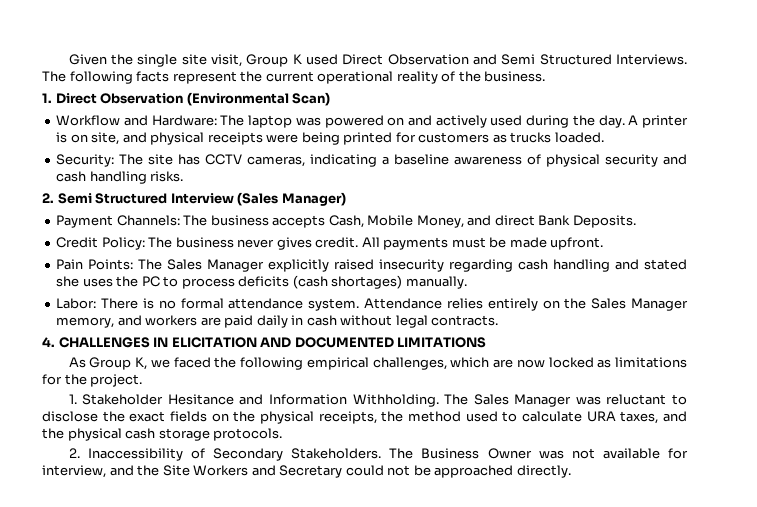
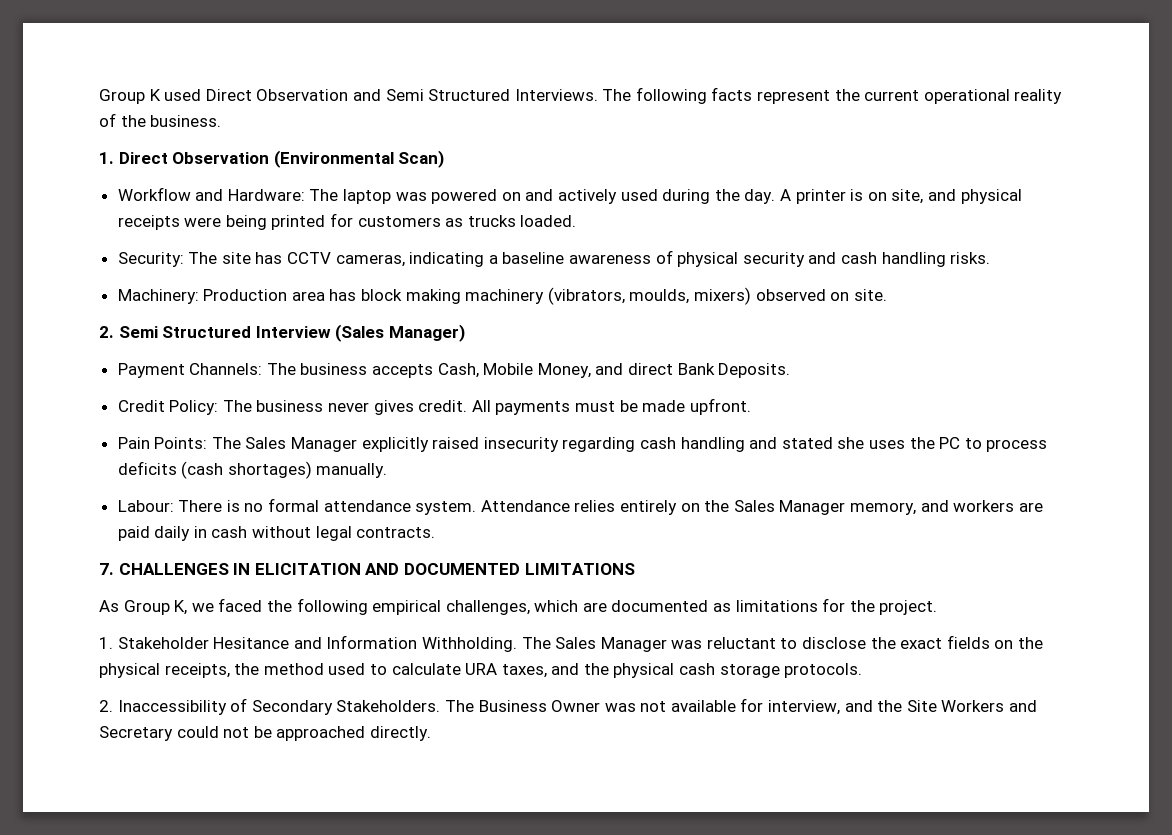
- Given the single site visit, Group K used Direct Observation and Semi Structured Interviews.
+ Group K used Direct Observation and Semi Structured Interviews.
+ Machinery: Production area has block making machinery (vibrators, moulds, mixers) observed on site.
- Labor: There is no formal attendance system.
+ Labour: There is no formal attendance system.
- 4. CHALLENGES IN ELICITATION AND DOCUMENTED LIMITATIONS
+ 7. CHALLENGES IN ELICITATION AND DOCUMENTED LIMITATIONS
- As Group K, we faced the following empirical challenges, which are now locked as limitations for the project.
+ As Group K, we faced the following empirical challenges, which are documented as limitations for the project.

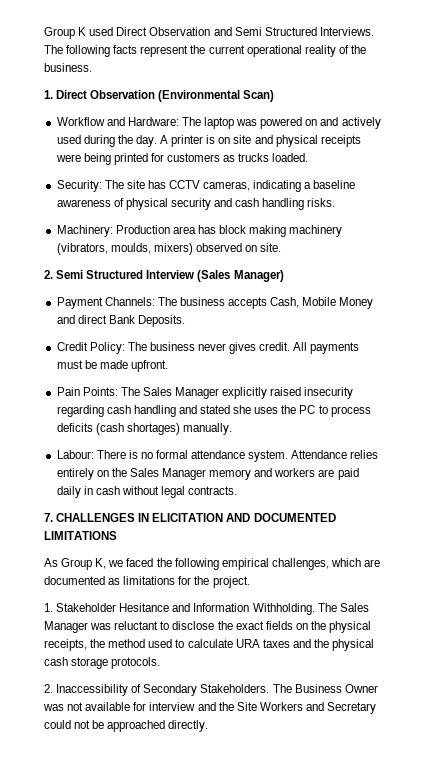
- A printer is on site, and physical receipts were being printed for customers as trucks loaded.
+ A printer is on site and physical receipts were being printed for customers as trucks loaded.
- Payment Channels: The business accepts Cash, Mobile Money, and direct Bank Deposits.
+ Payment Channels: The business accepts Cash, Mobile Money and direct Bank Deposits.
- Attendance relies entirely on the Sales Manager memory, and workers are paid daily in cash without legal contracts.
+ Attendance relies entirely on the Sales Manager memory and workers are paid daily in cash without legal contracts.
- The Sales Manager was reluctant to disclose the exact fields on the physical receipts, the method used to calculate URA taxes, and the physical cash storage protocols.
+ The Sales Manager was reluctant to disclose the exact fields on the physical receipts, the method used to calculate URA taxes and the physical cash storage protocols.
- The Business Owner was not available for interview, and the Site Workers and Secretary could not be approached directly.
+ The Business Owner was not available for interview and the Site Workers and Secretary could not be approached directly.

